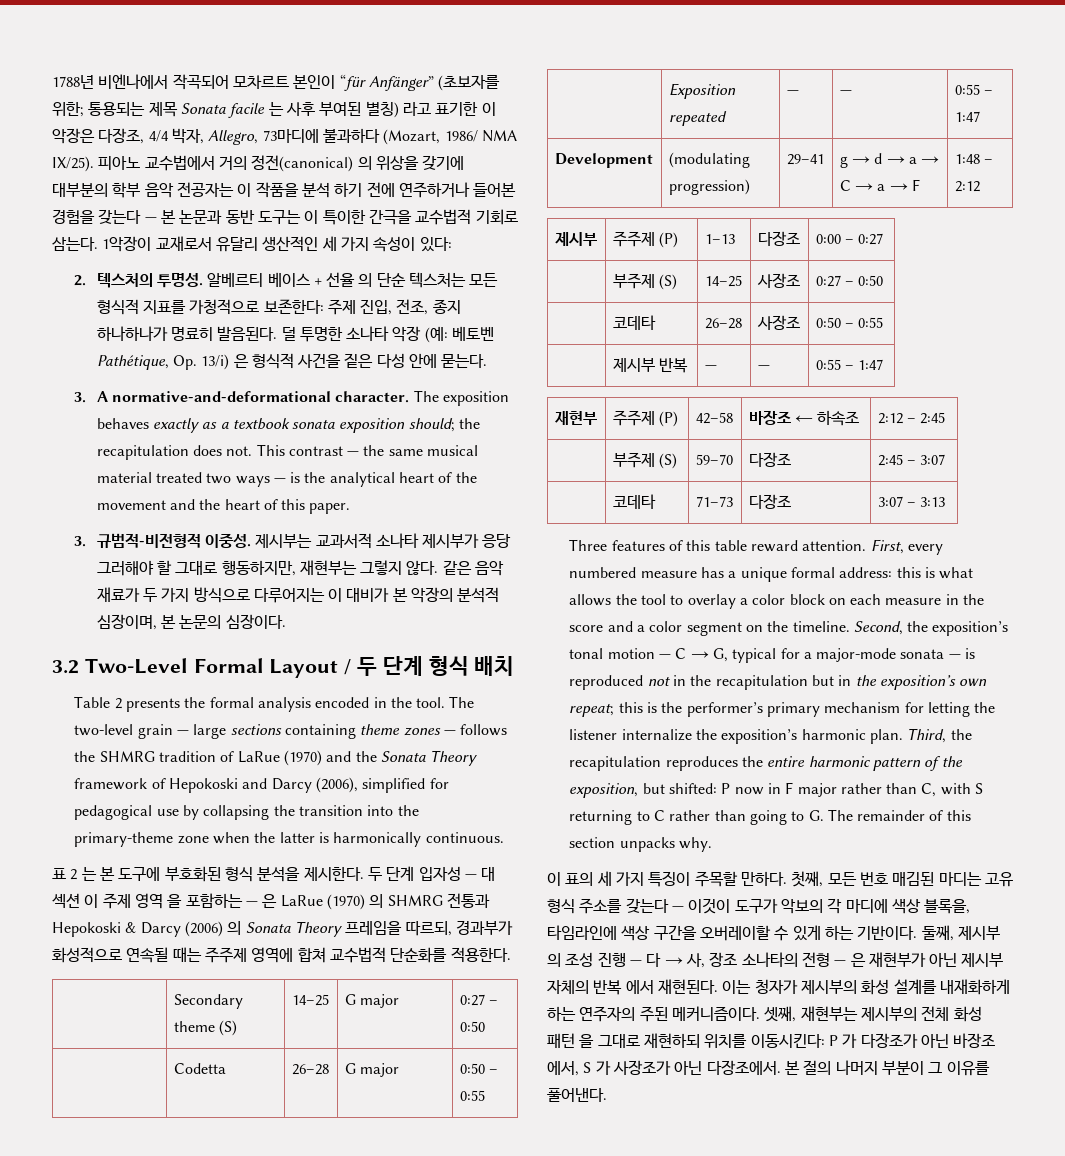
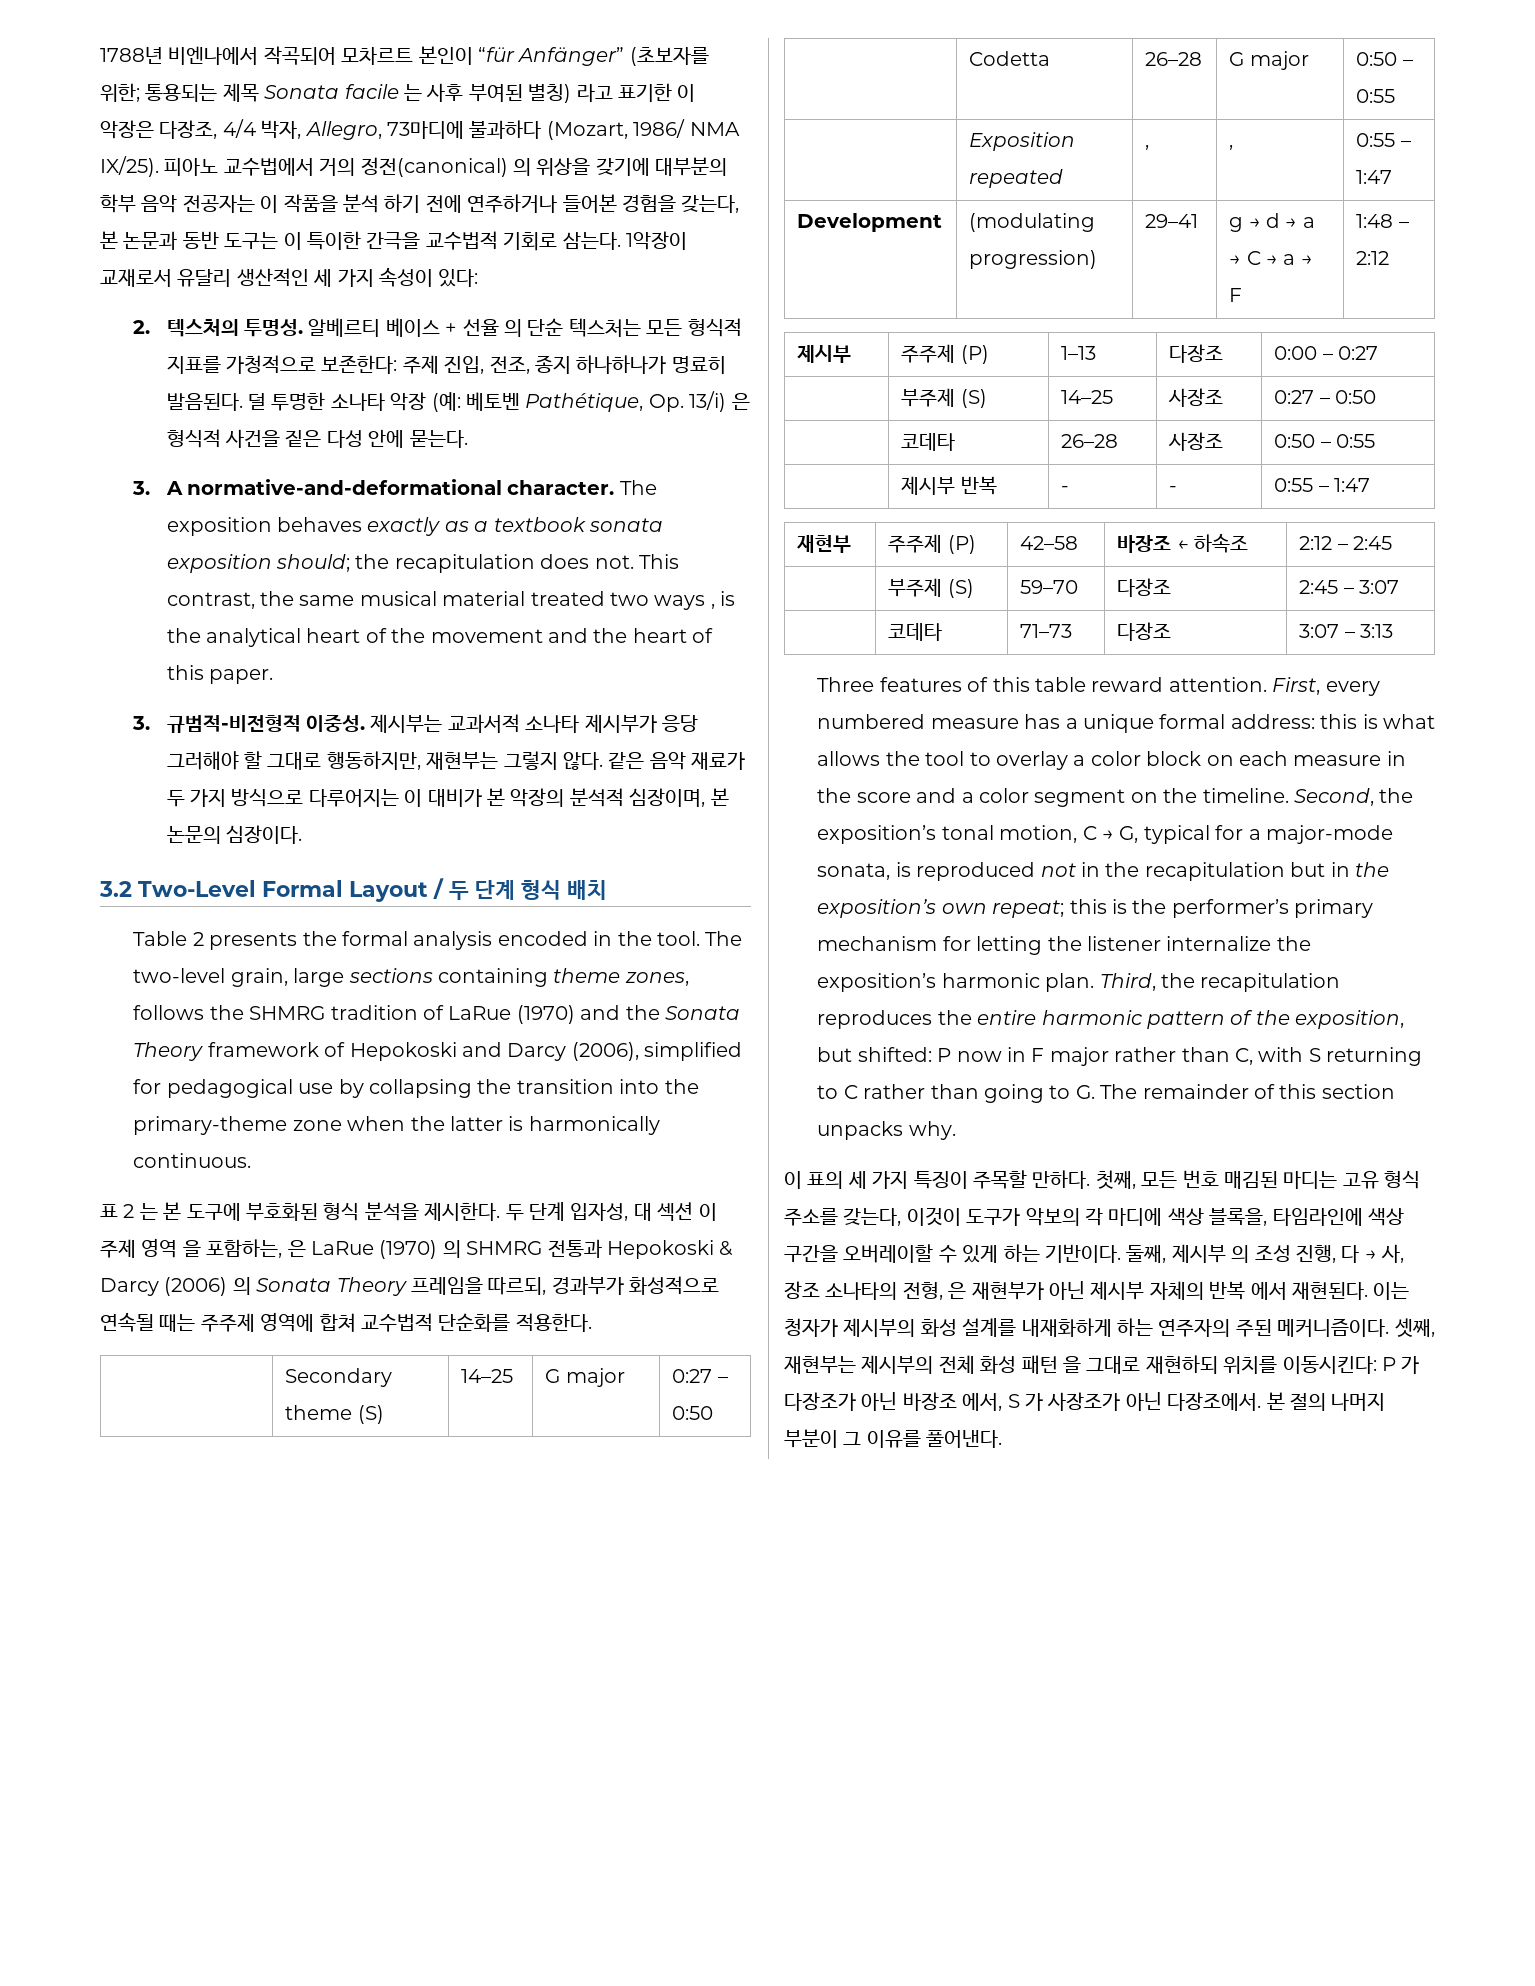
- 피아노 교수법에서 거의 정전(canonical) 의 위상을 갖기에 대부분의 학부 음악 전공자는 이 작품을 분석 하기 전에 연주하거나 들어본 경험을 갖는다 — 본 논문과 동반 도구는 이 특이한 간극을 교수법적 기회로 삼는다.
+ 피아노 교수법에서 거의 정전(canonical) 의 위상을 갖기에 대부분의 학부 음악 전공자는 이 작품을 분석 하기 전에 연주하거나 들어본 경험을 갖는다, 본 논문과 동반 도구는 이 특이한 간극을 교수법적 기회로 삼는다.
- This contrast — the same musical material treated two ways — is the analytical heart of the movement and the heart of this paper.
+ This contrast, the same musical material treated two ways , is the analytical heart of the movement and the heart of this paper.
- The two-level grain — large sections containing theme zones — follows the SHMRG tradition of LaRue (1970) and the Sonata Theory framework of Hepokoski and Darcy (2006), simplified for pedagogical use by collapsing the transition into the primary-theme zone when the latter is harmonically continuous.
+ The two-level grain, large sections containing theme zones, follows the SHMRG tradition of LaRue (1970) and the Sonata Theory framework of Hepokoski and Darcy (2006), simplified for pedagogical use by collapsing the transition into the primary-theme zone when the latter is harmonically continuous.
- 두 단계 입자성 — 대 섹션 이 주제 영역 을 포함하는 — 은 LaRue (1970) 의 SHMRG 전통과 Hepokoski & Darcy (2006) 의 Sonata Theory 프레임을 따르되, 경과부가 화성적으로 연속될 때는 주주제 영역에 합쳐 교수법적 단순화를 적용한다.
+ 두 단계 입자성, 대 섹션 이 주제 영역 을 포함하는, 은 LaRue (1970) 의 SHMRG 전통과 Hepokoski & Darcy (2006) 의 Sonata Theory 프레임을 따르되, 경과부가 화성적으로 연속될 때는 주주제 영역에 합쳐 교수법적 단순화를 적용한다.
- | Exposition repeated | — | — | 0:55 – 1:47
+ | Exposition repeated | , | , | 0:55 – 1:47
- | 제시부 반복 | — | — | 0:55 – 1:47
+ | 제시부 반복 | - | - | 0:55 – 1:47
- Second, the exposition’s tonal motion — C → G, typical for a major-mode sonata — is reproduced not in the recapitulation but in the exposition’s own repeat; this is the performer’s primary mechanism for letting the listener internalize the exposition’s harmonic plan.
+ Second, the exposition’s tonal motion, C → G, typical for a major-mode sonata, is reproduced not in the recapitulation but in the exposition’s own repeat; this is the performer’s primary mechanism for letting the listener internalize the exposition’s harmonic plan.
- 첫째, 모든 번호 매김된 마디는 고유 형식 주소를 갖는다 — 이것이 도구가 악보의 각 마디에 색상 블록을, 타임라인에 색상 구간을 오버레이할 수 있게 하는 기반이다.
+ 첫째, 모든 번호 매김된 마디는 고유 형식 주소를 갖는다, 이것이 도구가 악보의 각 마디에 색상 블록을, 타임라인에 색상 구간을 오버레이할 수 있게 하는 기반이다.
- 둘째, 제시부 의 조성 진행 — 다 → 사, 장조 소나타의 전형 — 은 재현부가 아닌 제시부 자체의 반복 에서 재현된다.
+ 둘째, 제시부 의 조성 진행, 다 → 사, 장조 소나타의 전형, 은 재현부가 아닌 제시부 자체의 반복 에서 재현된다.

